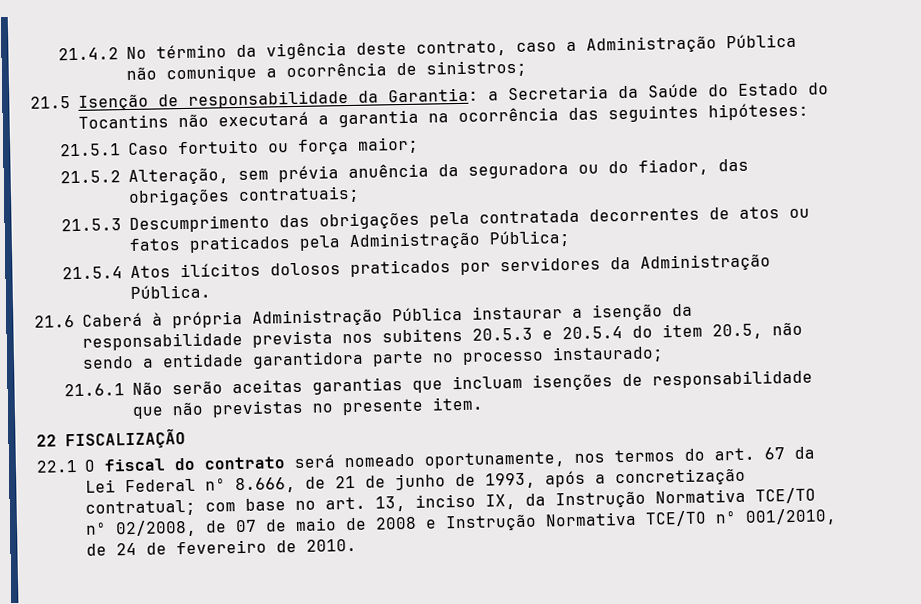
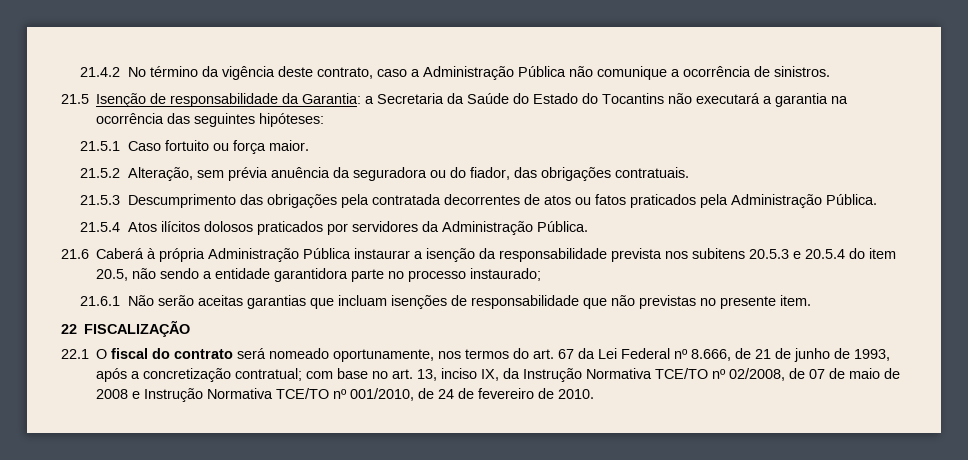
- 21.4.2 No término da vigência deste contrato, caso a Administração Pública não comunique a ocorrência de sinistros;
+ 21.4.2 No término da vigência deste contrato, caso a Administração Pública não comunique a ocorrência de sinistros.
- 21.5.1 Caso fortuito ou força maior;
+ 21.5.1 Caso fortuito ou força maior.
- 21.5.2 Alteração, sem prévia anuência da seguradora ou do fiador, das obrigações contratuais;
+ 21.5.2 Alteração, sem prévia anuência da seguradora ou do fiador, das obrigações contratuais.
- 21.5.3 Descumprimento das obrigações pela contratada decorrentes de atos ou fatos praticados pela Administração Pública;
+ 21.5.3 Descumprimento das obrigações pela contratada decorrentes de atos ou fatos praticados pela Administração Pública.

